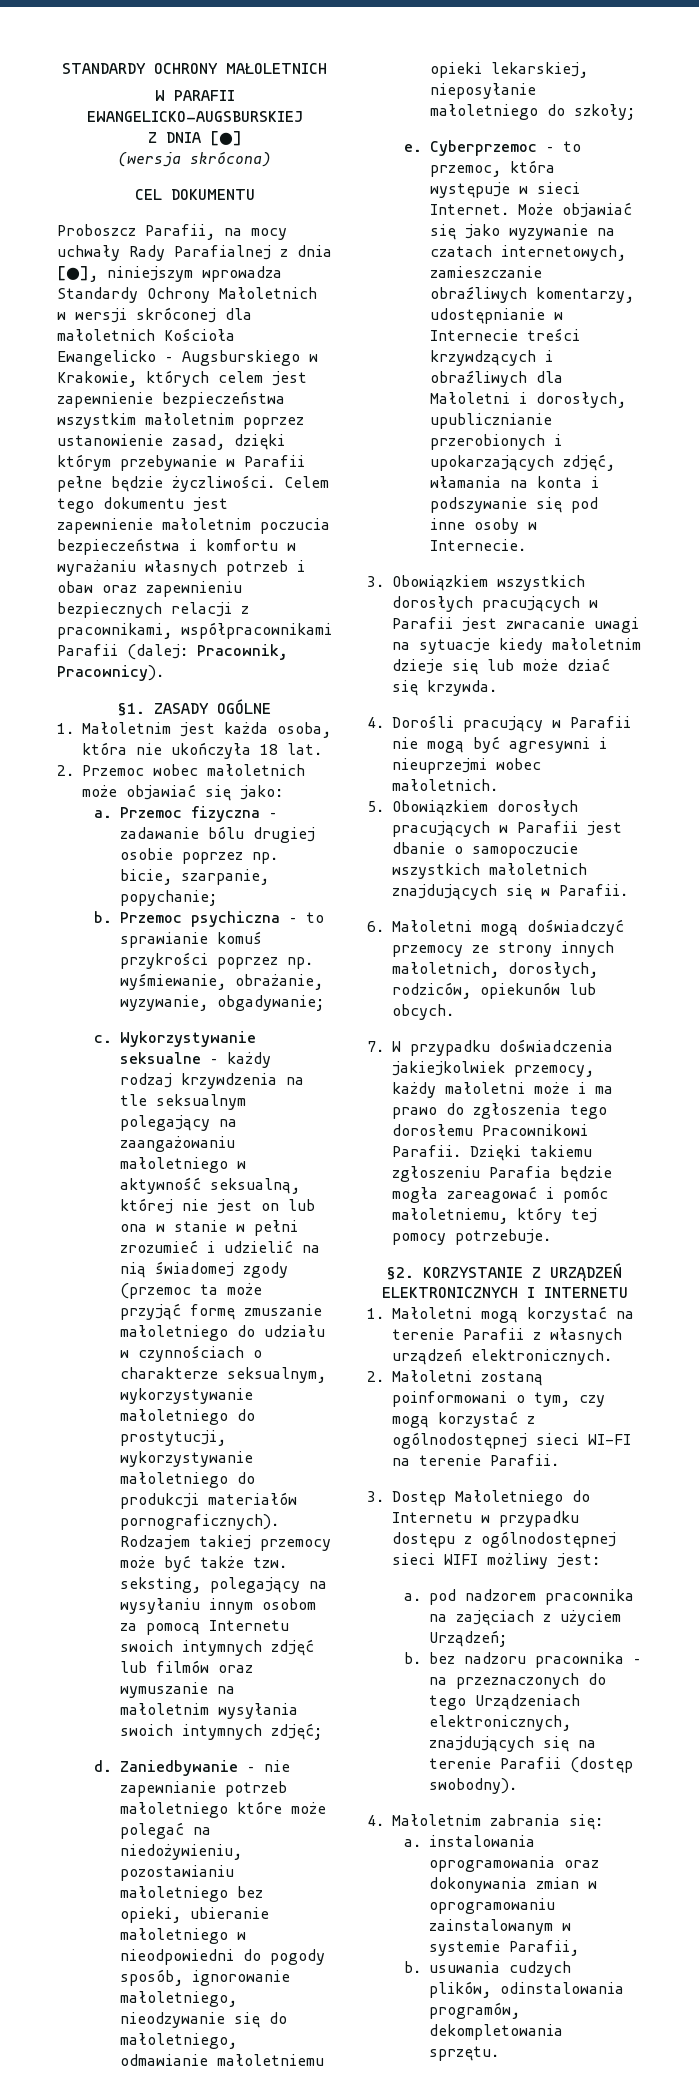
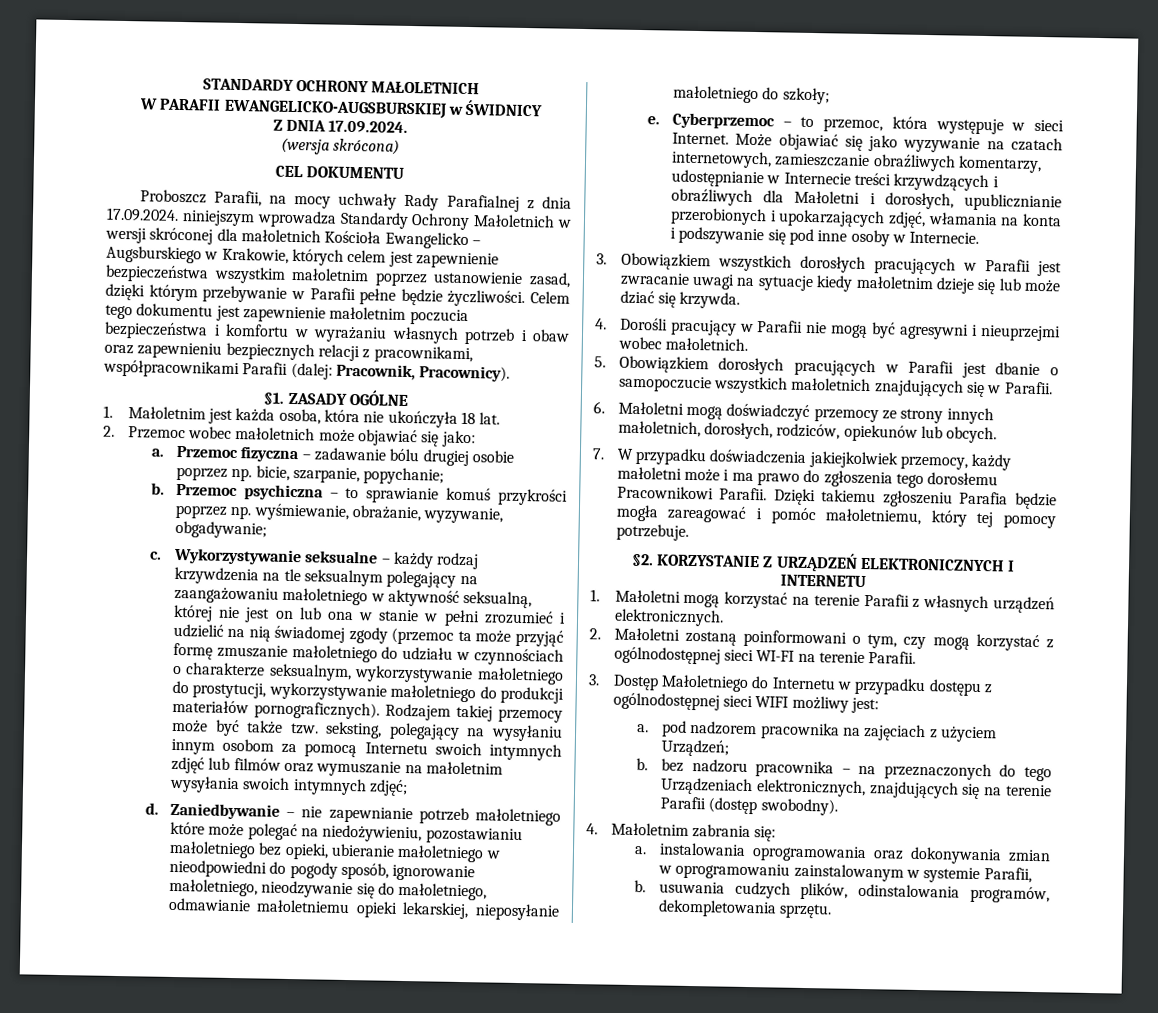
- W PARAFII EWANGELICKO-AUGSBURSKIEJ
+ W PARAFII EWANGELICKO-AUGSBURSKIEJ w ŚWIDNICY
- Z DNIA [●]
+ Z DNIA 17.09.2024.
- Proboszcz Parafii, na mocy uchwały Rady Parafialnej z dnia [●], niniejszym wprowadza Standardy Ochrony Małoletnich w wersji skróconej dla małoletnich Kościoła Ewangelicko – Augsburskiego w Krakowie, których celem jest zapewnienie bezpieczeństwa wszystkim małoletnim poprzez ustanowienie zasad, dzięki którym przebywanie w Parafii pełne będzie życzliwości.
+ Proboszcz Parafii, na mocy uchwały Rady Parafialnej z dnia 17.09.2024. niniejszym wprowadza Standardy Ochrony Małoletnich w wersji skróconej dla małoletnich Kościoła Ewangelicko – Augsburskiego w Krakowie, których celem jest zapewnienie bezpieczeństwa wszystkim małoletnim poprzez ustanowienie zasad, dzięki którym przebywanie w Parafii pełne będzie życzliwości.

